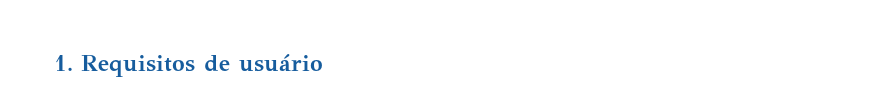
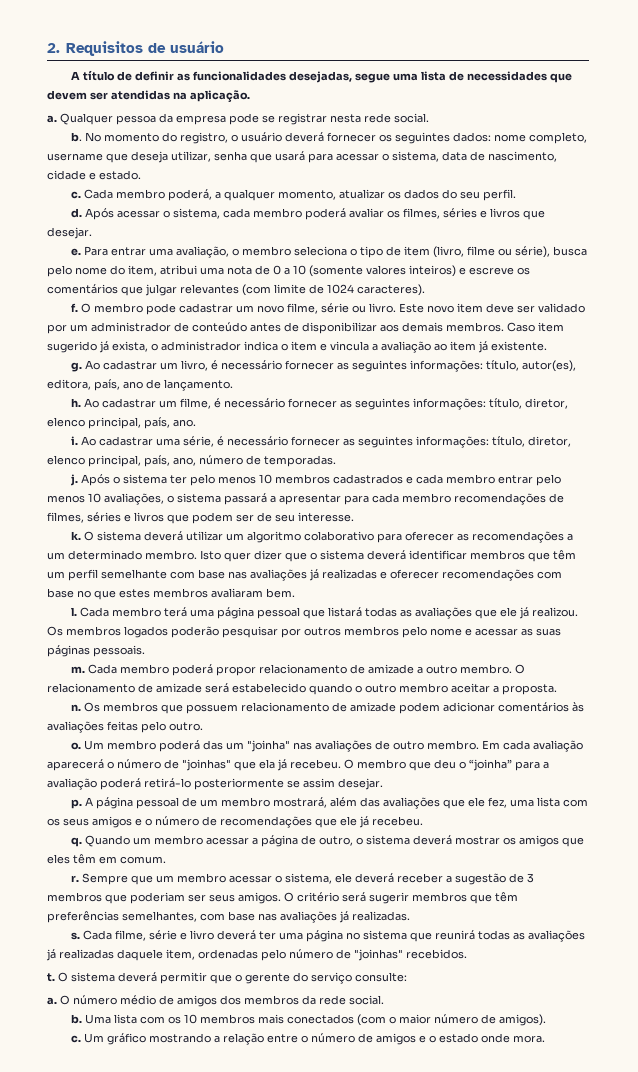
- 1. Requisitos de usuário
+ 2. Requisitos de usuário
+ A título de definir as funcionalidades desejadas, segue uma lista de necessidades que devem ser atendidas na aplicação.
+ a. Qualquer pessoa da empresa pode se registrar nesta rede social.
+ b. No momento do registro, o usuário deverá fornecer os seguintes dados: nome completo, username que deseja utilizar, senha que usará para acessar o sistema, data de nascimento, cidade e estado.
+ c. Cada membro poderá, a qualquer momento, atualizar os dados do seu perfil.
+ d. Após acessar o sistema, cada membro poderá avaliar os filmes, séries e livros que desejar.
+ e. Para entrar uma avaliação, o membro seleciona o tipo de item (livro, filme ou série), busca pelo nome do item, atribui uma nota de 0 a 10 (somente valores inteiros) e escreve os comentários que julgar relevantes (com limite de 1024 caracteres).
+ f. O membro pode cadastrar um novo filme, série ou livro. Este novo item deve ser validado por um administrador de conteúdo antes de disponibilizar aos demais membros. Caso item sugerido já exista, o administrador indica o item e vincula a avaliação ao item já existente.
+ g. Ao cadastrar um livro, é necessário fornecer as seguintes informações: título, autor(es), editora, país, ano de lançamento.
+ h. Ao cadastrar um filme, é necessário fornecer as seguintes informações: título, diretor, elenco principal, país, ano.
+ i. Ao cadastrar uma série, é necessário fornecer as seguintes informações: título, diretor, elenco principal, país, ano, número de temporadas.
+ j. Após o sistema ter pelo menos 10 membros cadastrados e cada membro entrar pelo menos 10 avaliações, o sistema passará a apresentar para cada membro recomendações de filmes, séries e livros que podem ser de seu interesse.
+ k. O sistema deverá utilizar um algoritmo colaborativo para oferecer as recomendações a um determinado membro. Isto quer dizer que o sistema deverá identificar membros que têm um perfil semelhante com base nas avaliações já realizadas e oferecer recomendações com base no que estes membros avaliaram bem.
+ l. Cada membro terá uma página pessoal que listará todas as avaliações que ele já realizou. Os membros logados poderão pesquisar por outros membros pelo nome e acessar as suas páginas pessoais.
+ m. Cada membro poderá propor relacionamento de amizade a outro membro. O relacionamento de amizade será estabelecido quando o outro membro aceitar a proposta.
+ n. Os membros que possuem relacionamento de amizade podem adicionar comentários às avaliações feitas pelo outro.
+ o. Um membro poderá das um "joinha" nas avaliações de outro membro. Em cada avaliação aparecerá o número de "joinhas" que ela já recebeu. O membro que deu o “joinha” para a avaliação poderá retirá-lo posteriormente se assim desejar.
+ p. A página pessoal de um membro mostrará, além das avaliações que ele fez, uma lista com os seus amigos e o número de recomendações que ele já recebeu.
+ q. Quando um membro acessar a página de outro, o sistema deverá mostrar os amigos que eles têm em comum.
+ r. Sempre que um membro acessar o sistema, ele deverá receber a sugestão de 3 membros que poderiam ser seus amigos. O critério será sugerir membros que têm preferências semelhantes, com base nas avaliações já realizadas.
+ s. Cada filme, série e livro deverá ter uma página no sistema que reunirá todas as avaliações já realizadas daquele item, ordenadas pelo número de "joinhas" recebidos.
+ t. O sistema deverá permitir que o gerente do serviço consulte:
+ a. O número médio de amigos dos membros da rede social.
+ b. Uma lista com os 10 membros mais conectados (com o maior número de amigos).
+ c. Um gráfico mostrando a relação entre o número de amigos e o estado onde mora.

